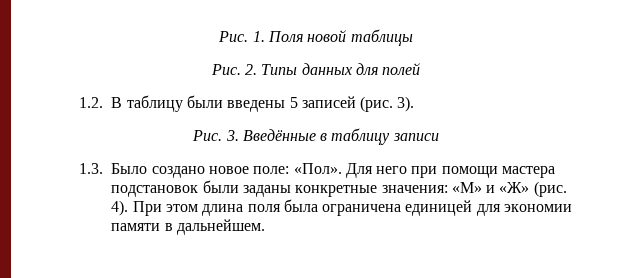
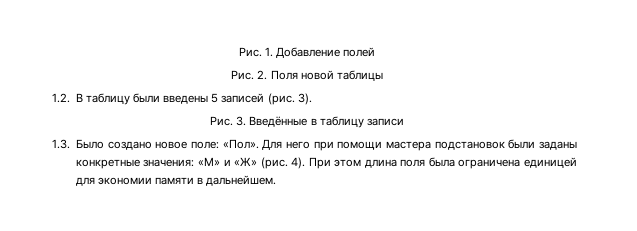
- Рис. 1. Поля новой таблицы
+ Рис. 1. Добавление полей
+ Рис. 2. Поля новой таблицы
- Рис. 2. Типы данных для полей

